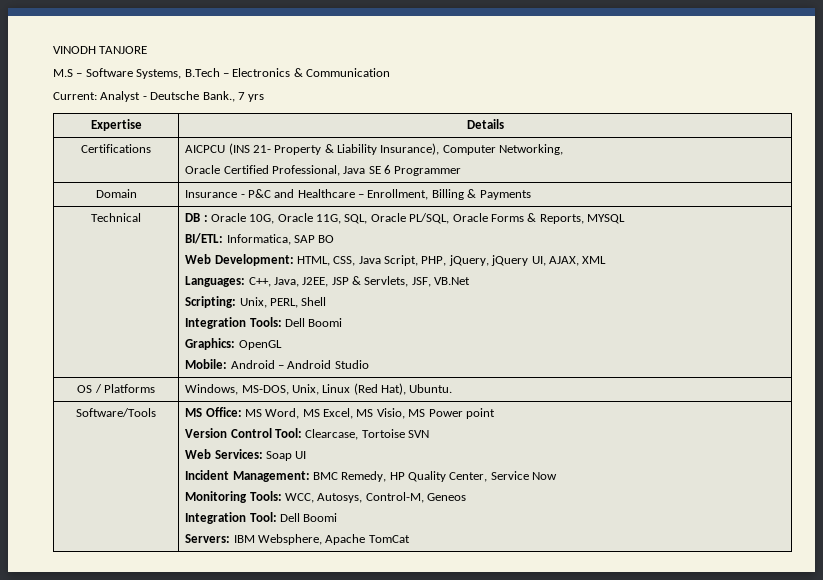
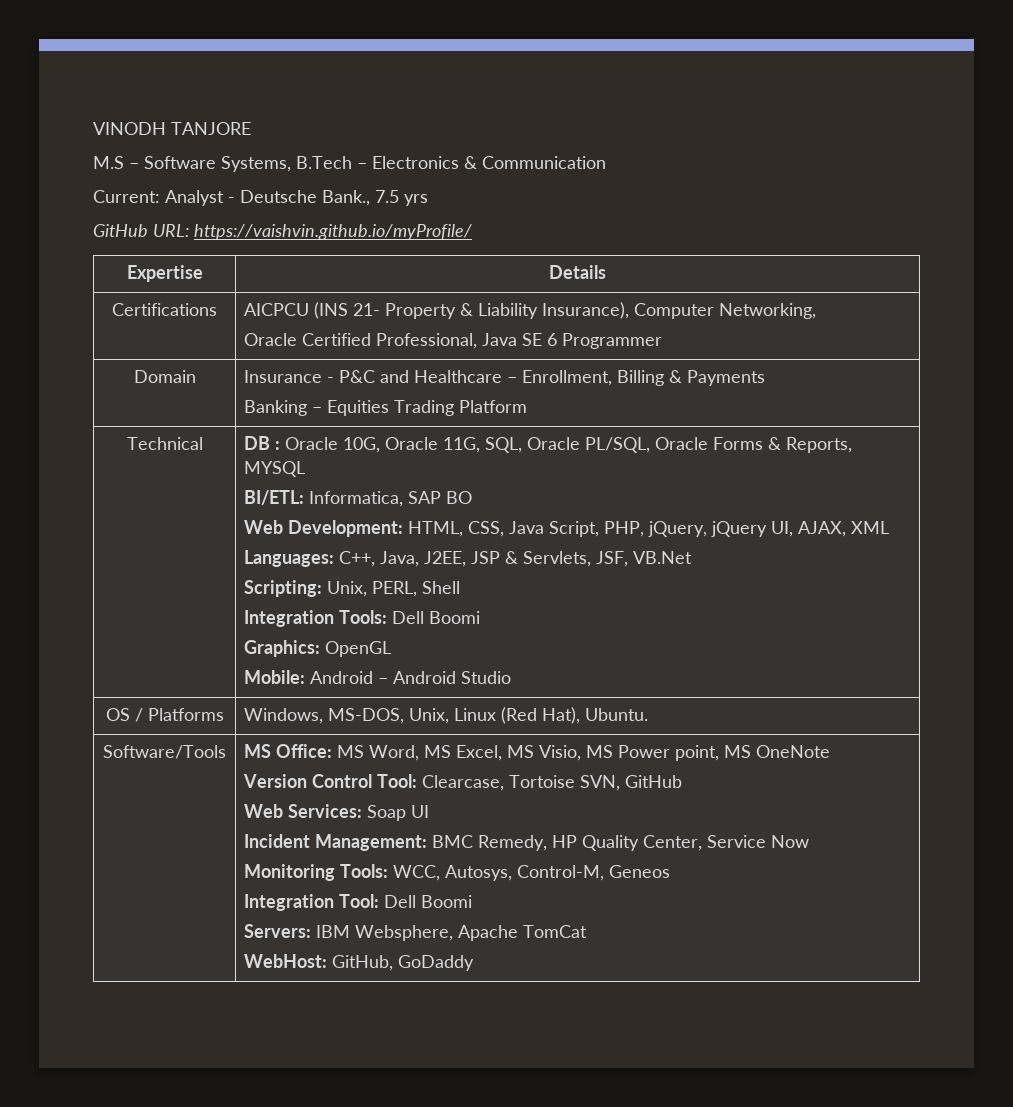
- Current: Analyst - Deutsche Bank., 7 yrs
+ Current: Analyst - Deutsche Bank., 7.5 yrs
+ GitHub URL: https://vaishvin.github.io/myProfile/
  Domain | Insurance - P&C and Healthcare – Enrollment, Billing & Payments
+ Banking – Equities Trading Platform
- MS Office: MS Word, MS Excel, MS Visio, MS Power point
+ MS Office: MS Word, MS Excel, MS Visio, MS Power point, MS OneNote
- Version Control Tool: Clearcase, Tortoise SVN
+ Version Control Tool: Clearcase, Tortoise SVN, GitHub
+ WebHost: GitHub, GoDaddy

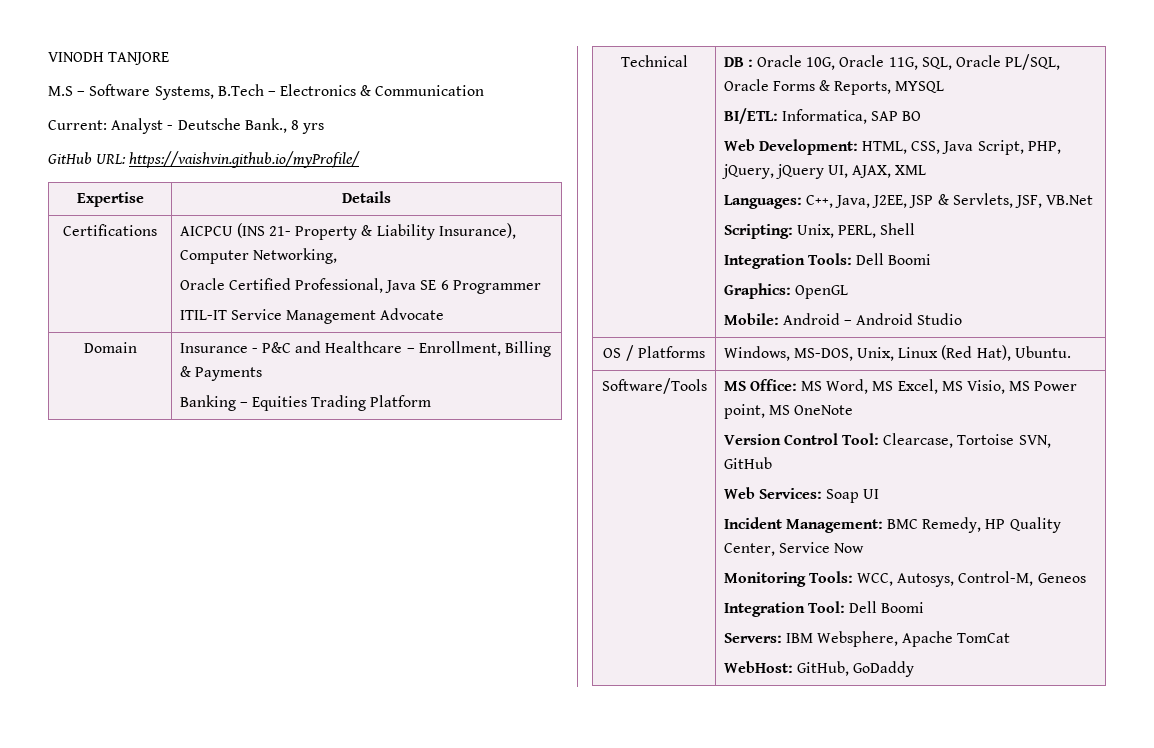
- Current: Analyst - Deutsche Bank., 7.5 yrs
+ Current: Analyst - Deutsche Bank., 8 yrs
  Certifications | AICPCU (INS 21- Property & Liability Insurance), Computer Networking,
  Oracle Certified Professional, Java SE 6 Programmer
+ ITIL-IT Service Management Advocate

